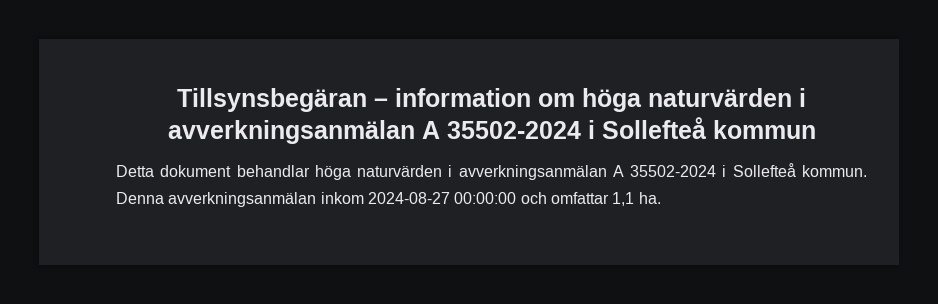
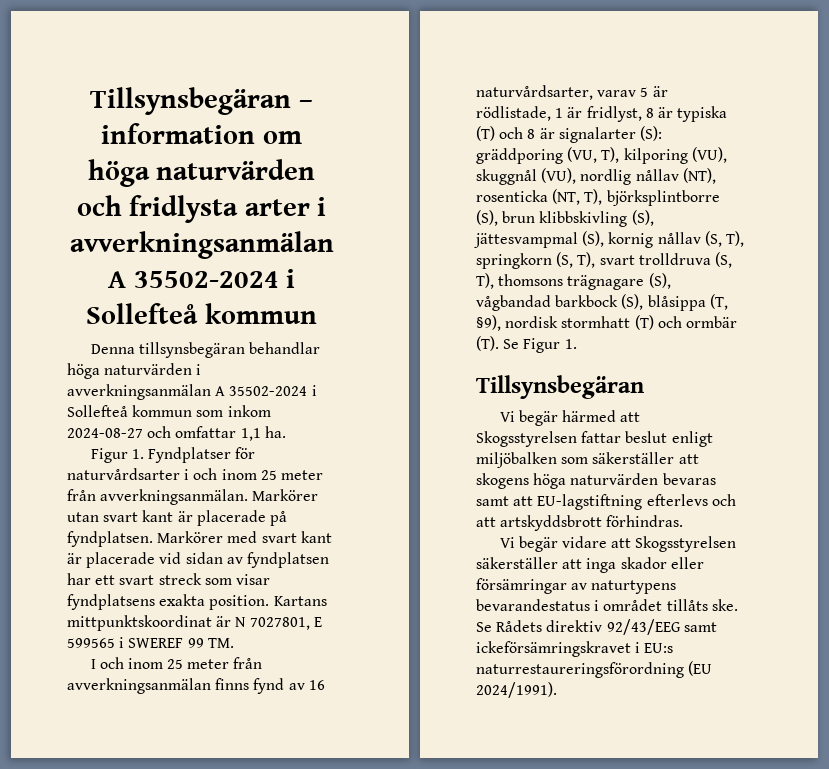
- Tillsynsbegäran – information om höga naturvärden i avverkningsanmälan A 35502-2024 i Sollefteå kommun
- Detta dokument behandlar höga naturvärden i avverkningsanmälan A 35502-2024 i Sollefteå kommun. Denna avverkningsanmälan inkom 2024-08-27 00:00:00 och omfattar 1,1 ha.
+ Tillsynsbegäran – information om höga naturvärden och fridlysta arter i avverkningsanmälan A 35502-2024 i Sollefteå kommun
+ Denna tillsynsbegäran behandlar höga naturvärden i avverkningsanmälan A 35502-2024 i Sollefteå kommun som inkom 2024-08-27 och omfattar 1,1 ha.
+ Figur 1. Fyndplatser för naturvårdsarter i och inom 25 meter från avverkningsanmälan. Markörer utan svart kant är placerade på fyndplatsen. Markörer med svart kant är placerade vid sidan av fyndplatsen har ett svart streck som visar fyndplatsens exakta position. Kartans mittpunktskoordinat är N 7027801, E 599565 i SWEREF 99 TM.
+ I och inom 25 meter från avverkningsanmälan finns fynd av 16 naturvårdsarter, varav 5 är rödlistade, 1 är fridlyst, 8 är typiska (T) och 8 är signalarter (S): gräddporing (VU, T), kilporing (VU), skuggnål (VU), nordlig nållav (NT), rosenticka (NT, T), björksplintborre (S), brun klibbskivling (S), jättesvampmal (S), kornig nållav (S, T), springkorn (S, T), svart trolldruva (S, T), thomsons trägnagare (S), vågbandad barkbock (S), blåsippa (T, §9), nordisk stormhatt (T) och ormbär (T). Se Figur 1.
+ Tillsynsbegäran
+ Vi begär härmed att Skogsstyrelsen fattar beslut enligt miljöbalken som säkerställer att skogens höga naturvärden bevaras samt att EU-lagstiftning efterlevs och att artskyddsbrott förhindras.
+ Vi begär vidare att Skogsstyrelsen säkerställer att inga skador eller försämringar av naturtypens bevarandestatus i området tillåts ske. Se Rådets direktiv 92/43/EEG samt ickeförsämringskravet i EU:s naturrestaureringsförordning (EU 2024/1991).

